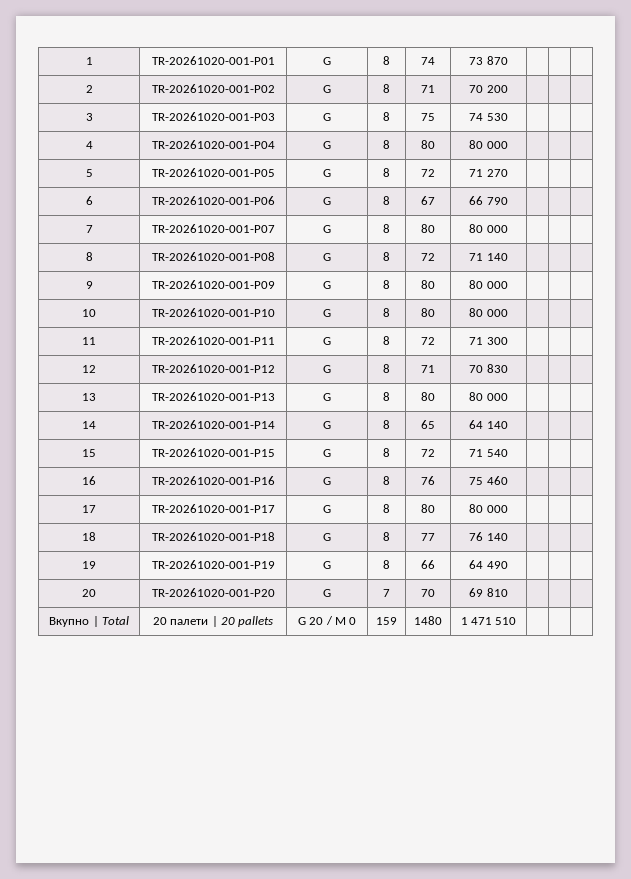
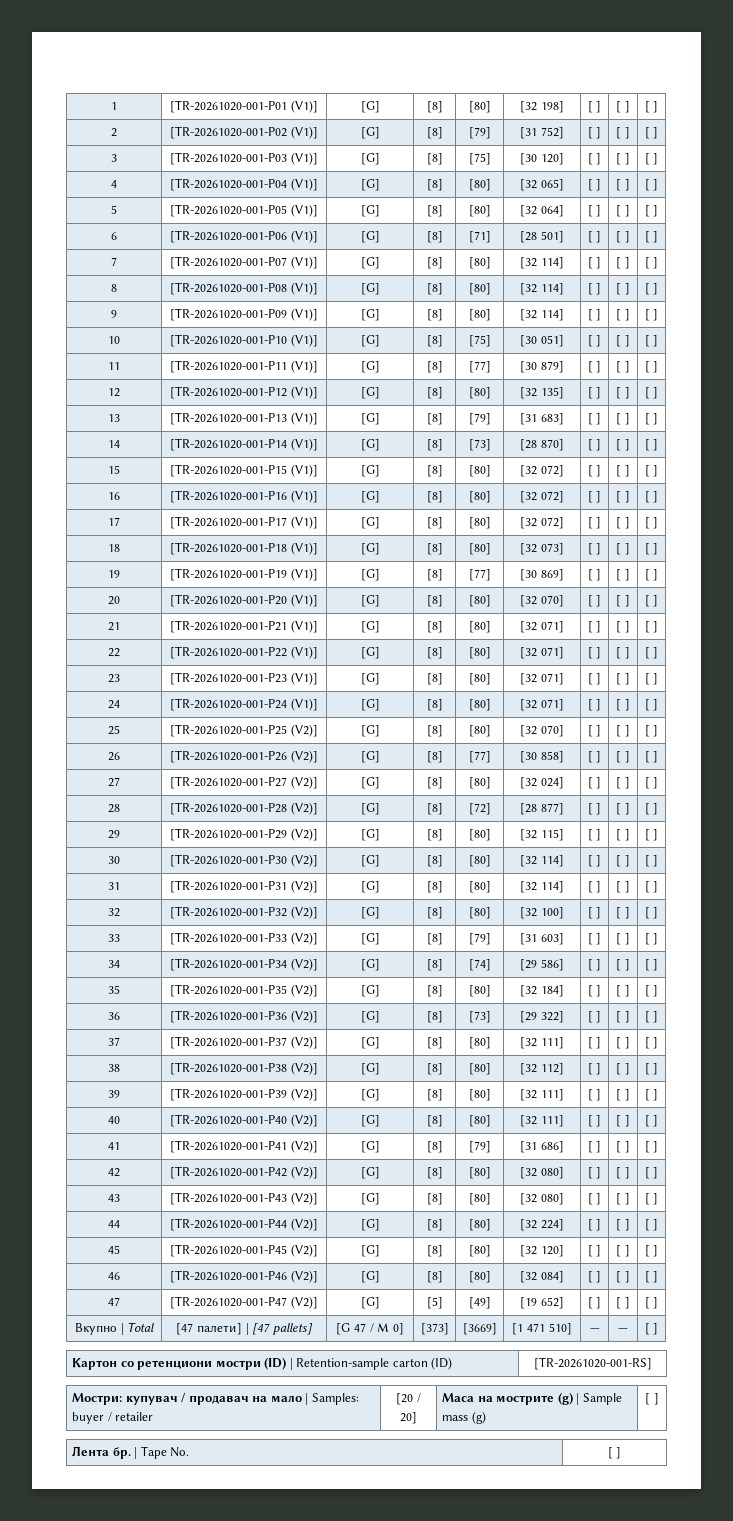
- 1 | TR-20261020-001-P01 | G | 8 | 74 | 73 870 | | |
- 2 | TR-20261020-001-P02 | G | 8 | 71 | 70 200 | | |
- 3 | TR-20261020-001-P03 | G | 8 | 75 | 74 530 | | |
- 4 | TR-20261020-001-P04 | G | 8 | 80 | 80 000 | | |
- 5 | TR-20261020-001-P05 | G | 8 | 72 | 71 270 | | |
- 6 | TR-20261020-001-P06 | G | 8 | 67 | 66 790 | | |
- 7 | TR-20261020-001-P07 | G | 8 | 80 | 80 000 | | |
- 8 | TR-20261020-001-P08 | G | 8 | 72 | 71 140 | | |
- 9 | TR-20261020-001-P09 | G | 8 | 80 | 80 000 | | |
- 10 | TR-20261020-001-P10 | G | 8 | 80 | 80 000 | | |
- 11 | TR-20261020-001-P11 | G | 8 | 72 | 71 300 | | |
- 12 | TR-20261020-001-P12 | G | 8 | 71 | 70 830 | | |
- 13 | TR-20261020-001-P13 | G | 8 | 80 | 80 000 | | |
- 14 | TR-20261020-001-P14 | G | 8 | 65 | 64 140 | | |
- 15 | TR-20261020-001-P15 | G | 8 | 72 | 71 540 | | |
- 16 | TR-20261020-001-P16 | G | 8 | 76 | 75 460 | | |
- 17 | TR-20261020-001-P17 | G | 8 | 80 | 80 000 | | |
- 18 | TR-20261020-001-P18 | G | 8 | 77 | 76 140 | | |
- 19 | TR-20261020-001-P19 | G | 8 | 66 | 64 490 | | |
- 20 | TR-20261020-001-P20 | G | 7 | 70 | 69 810 | | |
- Вкупно | Total | 20 палети | 20 pallets | G 20 / M 0 | 159 | 1480 | 1 471 510 | | |
+ 1 | [TR-20261020-001-P01 (V1)] | [G] | [8] | [80] | [32 198] | [ ] | [ ] | [ ]
+ 2 | [TR-20261020-001-P02 (V1)] | [G] | [8] | [79] | [31 752] | [ ] | [ ] | [ ]
+ 3 | [TR-20261020-001-P03 (V1)] | [G] | [8] | [75] | [30 120] | [ ] | [ ] | [ ]
+ 4 | [TR-20261020-001-P04 (V1)] | [G] | [8] | [80] | [32 065] | [ ] | [ ] | [ ]
+ 5 | [TR-20261020-001-P05 (V1)] | [G] | [8] | [80] | [32 064] | [ ] | [ ] | [ ]
+ 6 | [TR-20261020-001-P06 (V1)] | [G] | [8] | [71] | [28 501] | [ ] | [ ] | [ ]
+ 7 | [TR-20261020-001-P07 (V1)] | [G] | [8] | [80] | [32 114] | [ ] | [ ] | [ ]
+ 8 | [TR-20261020-001-P08 (V1)] | [G] | [8] | [80] | [32 114] | [ ] | [ ] | [ ]
+ 9 | [TR-20261020-001-P09 (V1)] | [G] | [8] | [80] | [32 114] | [ ] | [ ] | [ ]
+ 10 | [TR-20261020-001-P10 (V1)] | [G] | [8] | [75] | [30 051] | [ ] | [ ] | [ ]
+ 11 | [TR-20261020-001-P11 (V1)] | [G] | [8] | [77] | [30 879] | [ ] | [ ] | [ ]
+ 12 | [TR-20261020-001-P12 (V1)] | [G] | [8] | [80] | [32 135] | [ ] | [ ] | [ ]
+ 13 | [TR-20261020-001-P13 (V1)] | [G] | [8] | [79] | [31 683] | [ ] | [ ] | [ ]
+ 14 | [TR-20261020-001-P14 (V1)] | [G] | [8] | [73] | [28 870] | [ ] | [ ] | [ ]
+ 15 | [TR-20261020-001-P15 (V1)] | [G] | [8] | [80] | [32 072] | [ ] | [ ] | [ ]
+ 16 | [TR-20261020-001-P16 (V1)] | [G] | [8] | [80] | [32 072] | [ ] | [ ] | [ ]
+ 17 | [TR-20261020-001-P17 (V1)] | [G] | [8] | [80] | [32 072] | [ ] | [ ] | [ ]
+ 18 | [TR-20261020-001-P18 (V1)] | [G] | [8] | [80] | [32 073] | [ ] | [ ] | [ ]
+ 19 | [TR-20261020-001-P19 (V1)] | [G] | [8] | [77] | [30 869] | [ ] | [ ] | [ ]
+ 20 | [TR-20261020-001-P20 (V1)] | [G] | [8] | [80] | [32 070] | [ ] | [ ] | [ ]
+ 21 | [TR-20261020-001-P21 (V1)] | [G] | [8] | [80] | [32 071] | [ ] | [ ] | [ ]
+ 22 | [TR-20261020-001-P22 (V1)] | [G] | [8] | [80] | [32 071] | [ ] | [ ] | [ ]
+ 23 | [TR-20261020-001-P23 (V1)] | [G] | [8] | [80] | [32 071] | [ ] | [ ] | [ ]
+ 24 | [TR-20261020-001-P24 (V1)] | [G] | [8] | [80] | [32 071] | [ ] | [ ] | [ ]
+ 25 | [TR-20261020-001-P25 (V2)] | [G] | [8] | [80] | [32 070] | [ ] | [ ] | [ ]
+ 26 | [TR-20261020-001-P26 (V2)] | [G] | [8] | [77] | [30 858] | [ ] | [ ] | [ ]
+ 27 | [TR-20261020-001-P27 (V2)] | [G] | [8] | [80] | [32 024] | [ ] | [ ] | [ ]
+ 28 | [TR-20261020-001-P28 (V2)] | [G] | [8] | [72] | [28 877] | [ ] | [ ] | [ ]
+ 29 | [TR-20261020-001-P29 (V2)] | [G] | [8] | [80] | [32 115] | [ ] | [ ] | [ ]
+ 30 | [TR-20261020-001-P30 (V2)] | [G] | [8] | [80] | [32 114] | [ ] | [ ] | [ ]
+ 31 | [TR-20261020-001-P31 (V2)] | [G] | [8] | [80] | [32 114] | [ ] | [ ] | [ ]
+ 32 | [TR-20261020-001-P32 (V2)] | [G] | [8] | [80] | [32 100] | [ ] | [ ] | [ ]
+ 33 | [TR-20261020-001-P33 (V2)] | [G] | [8] | [79] | [31 603] | [ ] | [ ] | [ ]
+ 34 | [TR-20261020-001-P34 (V2)] | [G] | [8] | [74] | [29 586] | [ ] | [ ] | [ ]
+ 35 | [TR-20261020-001-P35 (V2)] | [G] | [8] | [80] | [32 184] | [ ] | [ ] | [ ]
+ 36 | [TR-20261020-001-P36 (V2)] | [G] | [8] | [73] | [29 322] | [ ] | [ ] | [ ]
+ 37 | [TR-20261020-001-P37 (V2)] | [G] | [8] | [80] | [32 111] | [ ] | [ ] | [ ]
+ 38 | [TR-20261020-001-P38 (V2)] | [G] | [8] | [80] | [32 112] | [ ] | [ ] | [ ]
+ 39 | [TR-20261020-001-P39 (V2)] | [G] | [8] | [80] | [32 111] | [ ] | [ ] | [ ]
+ 40 | [TR-20261020-001-P40 (V2)] | [G] | [8] | [80] | [32 111] | [ ] | [ ] | [ ]
+ 41 | [TR-20261020-001-P41 (V2)] | [G] | [8] | [79] | [31 686] | [ ] | [ ] | [ ]
+ 42 | [TR-20261020-001-P42 (V2)] | [G] | [8] | [80] | [32 080] | [ ] | [ ] | [ ]
+ 43 | [TR-20261020-001-P43 (V2)] | [G] | [8] | [80] | [32 080] | [ ] | [ ] | [ ]
+ 44 | [TR-20261020-001-P44 (V2)] | [G] | [8] | [80] | [32 224] | [ ] | [ ] | [ ]
+ 45 | [TR-20261020-001-P45 (V2)] | [G] | [8] | [80] | [32 120] | [ ] | [ ] | [ ]
+ 46 | [TR-20261020-001-P46 (V2)] | [G] | [8] | [80] | [32 084] | [ ] | [ ] | [ ]
+ 47 | [TR-20261020-001-P47 (V2)] | [G] | [5] | [49] | [19 652] | [ ] | [ ] | [ ]
+ Вкупно | Total | [47 палети] | [47 pallets] | [G 47 / M 0] | [373] | [3669] | [1 471 510] | — | — | [ ]
+ Картон со ретенциони мостри (ID) | Retention-sample carton (ID) | [TR-20261020-001-RS]
+ Мостри: купувач / продавач на мало | Samples: buyer / retailer | [20 / 20] | Маса на мострите (g) | Sample mass (g) | [ ]
+ Лента бр. | Tape No. | [ ]

